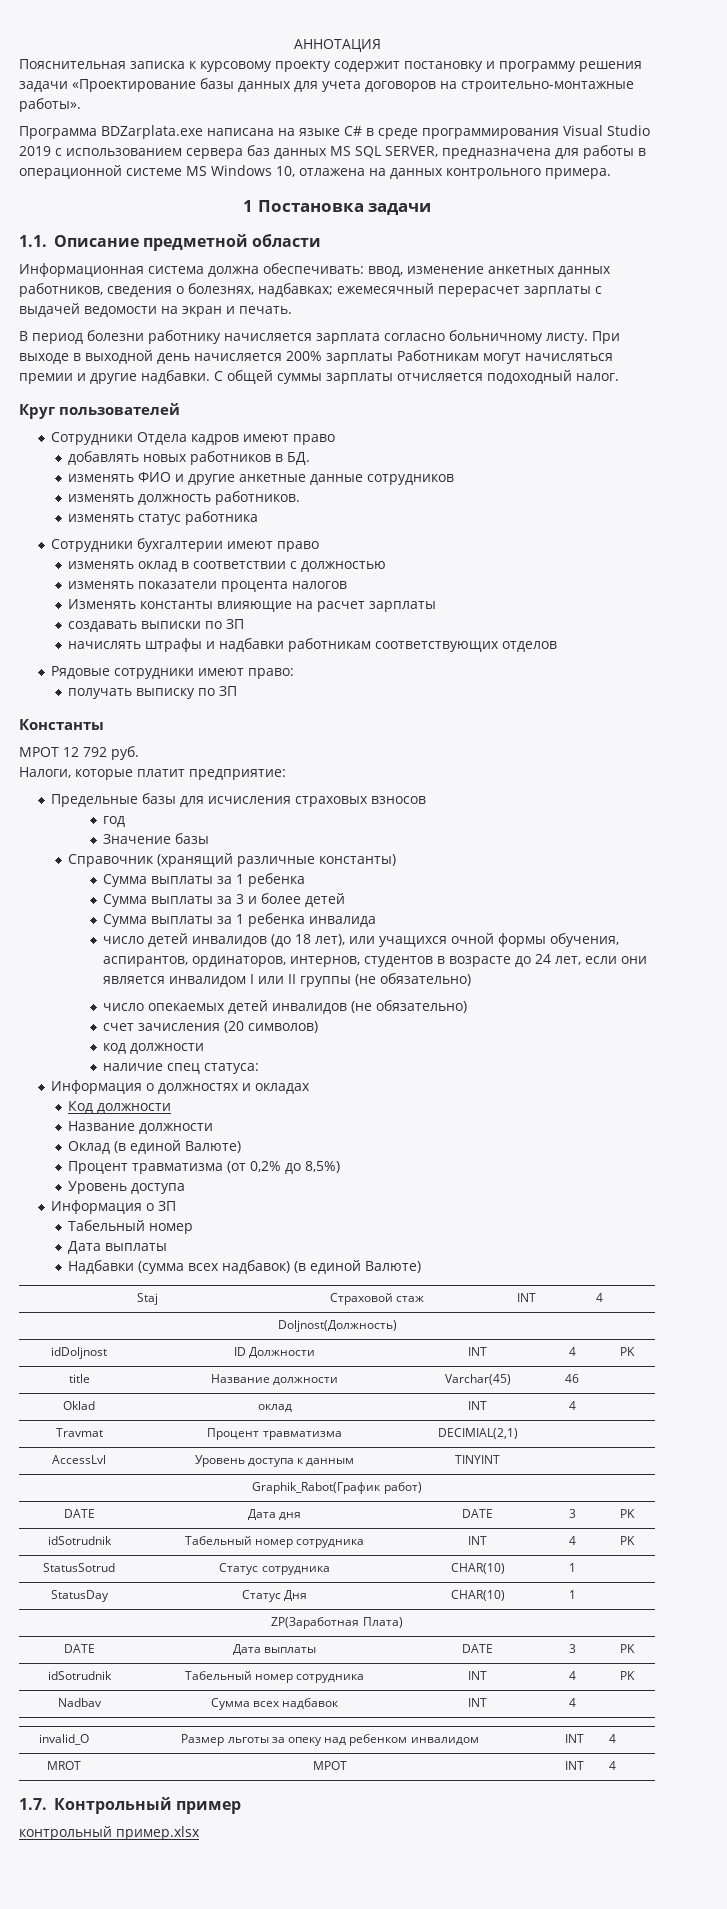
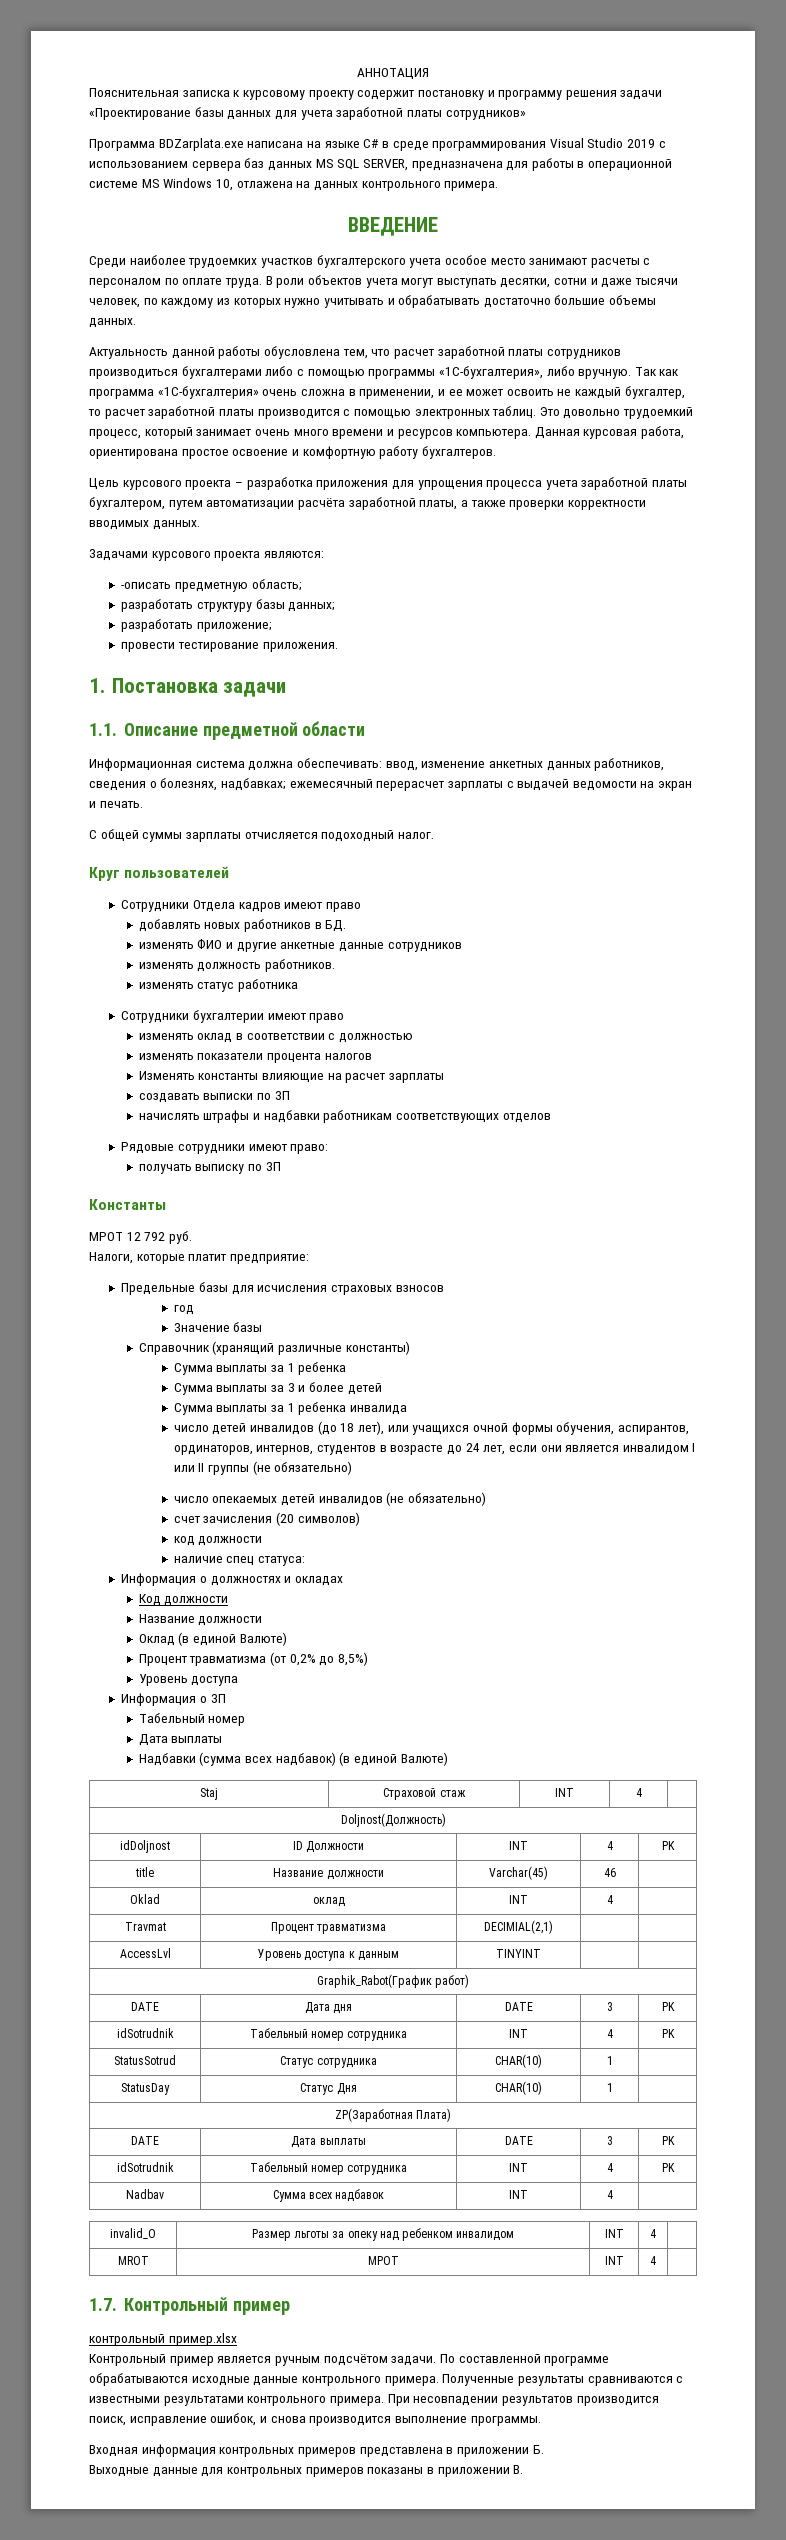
- Пояснительная записка к курсовому проекту содержит постановку и программу решения задачи «Проектирование базы данных для учета договоров на строительно-монтажные работы».
+ Пояснительная записка к курсовому проекту содержит постановку и программу решения задачи «Проектирование базы данных для учета заработной платы сотрудников»
- 1 Постановка задачи
+ ВВЕДЕНИЕ
+ Среди наиболее трудоемких участков бухгалтерского учета особое место занимают расчеты с персоналом по оплате труда. В роли объектов учета могут выступать десятки, сотни и даже тысячи человек, по каждому из которых нужно учитывать и обрабатывать достаточно большие объемы данных.
+ Актуальность данной работы обусловлена тем, что расчет заработной платы сотрудников производиться бухгалтерами либо с помощью программы «1С-бухгалтерия», либо вручную. Так как программа «1С-бухгалтерия» очень сложна в применении, и ее может освоить не каждый бухгалтер, то расчет заработной платы производится с помощью электронных таблиц. Это довольно трудоемкий процесс, который занимает очень много времени и ресурсов компьютера. Данная курсовая работа, ориентирована простое освоение и комфортную работу бухгалтеров.
+ Цель курсового проекта – разработка приложения для упрощения процесса учета заработной платы бухгалтером, путем автоматизации расчёта заработной платы, а также проверки корректности вводимых данных.
+ Задачами курсового проекта являются:
+ -описать предметную область;
+ разработать структуру базы данных;
+ разработать приложение;
+ провести тестирование приложения.
+ 1. Постановка задачи
- В период болезни работнику начисляется зарплата согласно больничному листу. При выходе в выходной день начисляется 200% зарплаты Работникам могут начисляться премии и другие надбавки.
+ Контрольный пример является ручным подсчётом задачи. По составленной программе обрабатываются исходные данные контрольного примера. Полученные результаты сравниваются с известными результатами контрольного примера. При несовпадении результатов производится поиск, исправление ошибок, и снова производится выполнение программы.
+ Входная информация контрольных примеров представлена в приложении Б.
+ Выходные данные для контрольных примеров показаны в приложении В.

